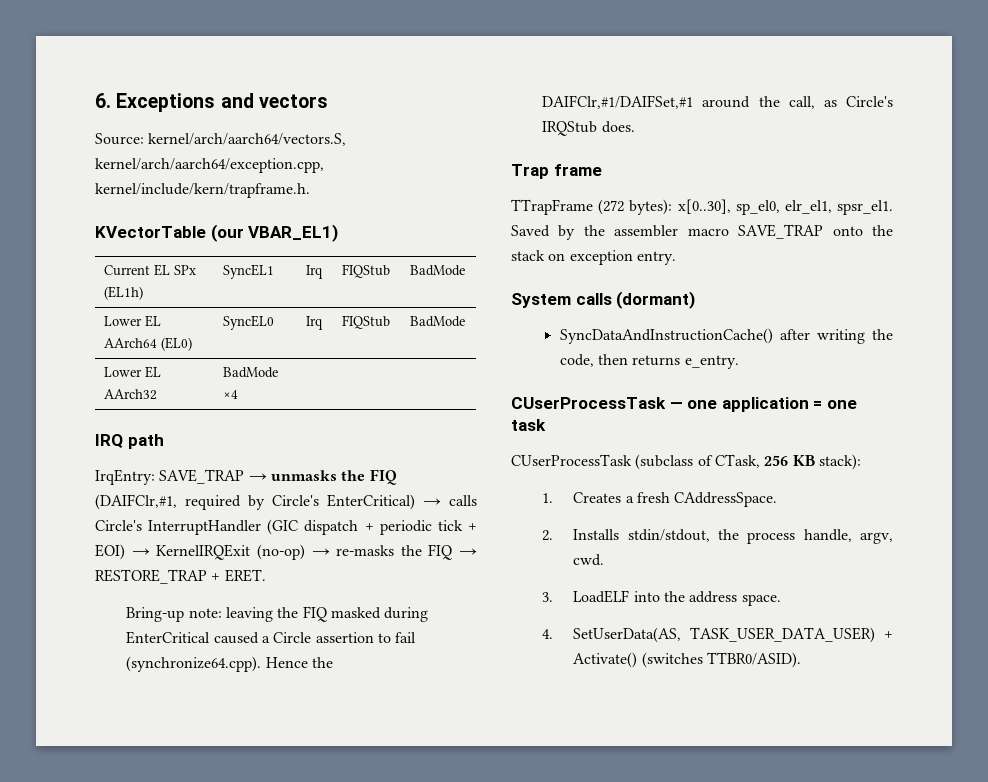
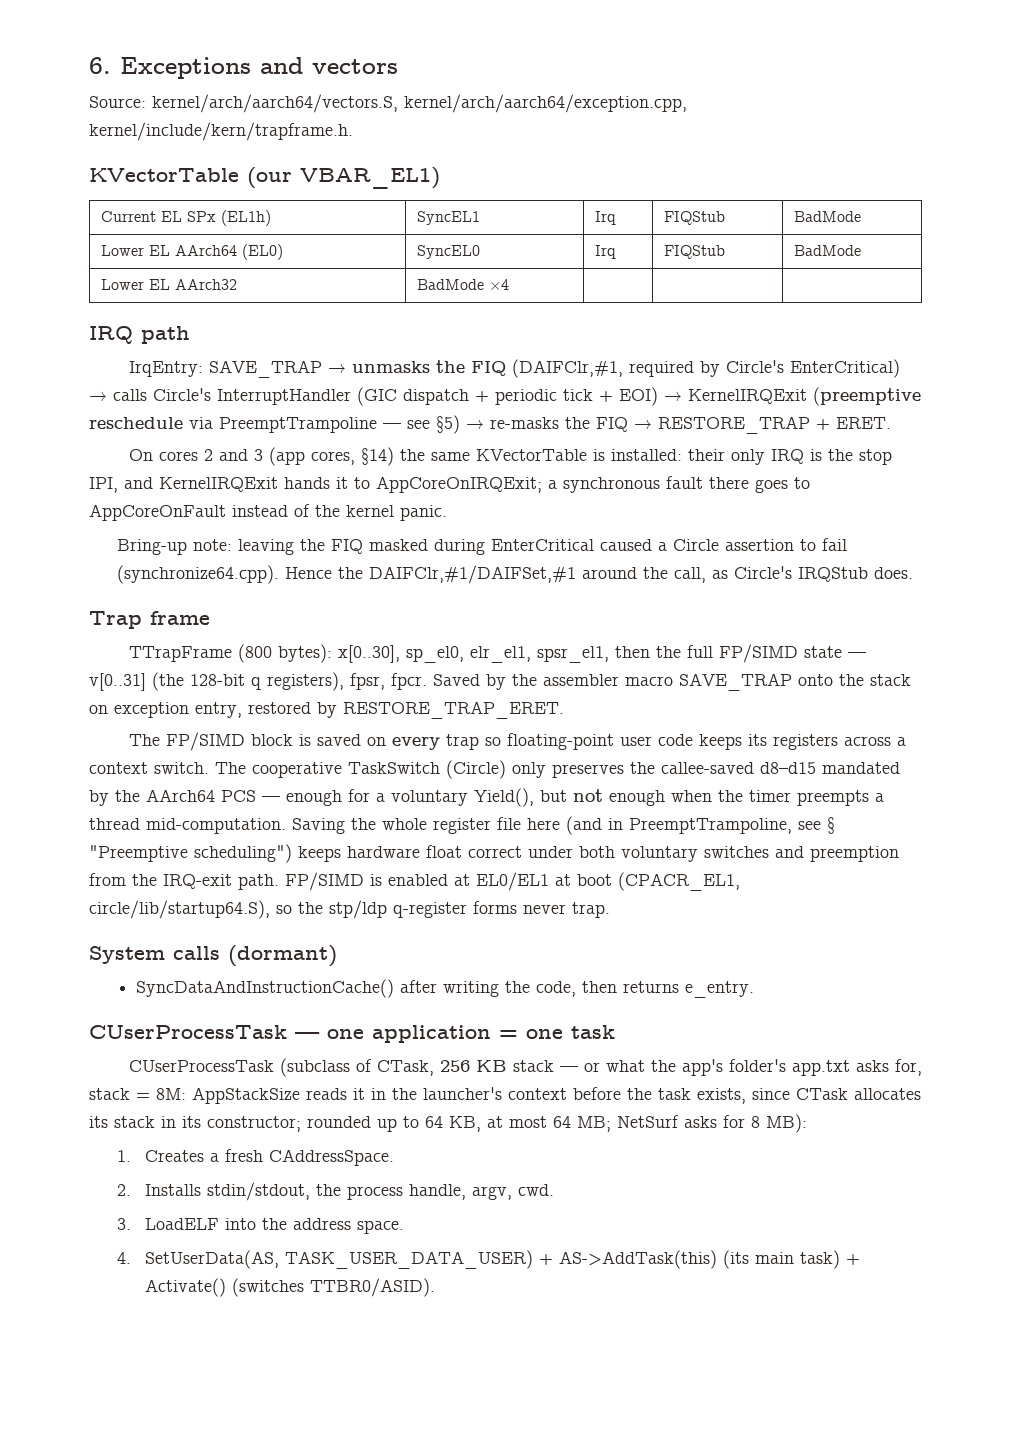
- IrqEntry: SAVE_TRAP → unmasks the FIQ (DAIFClr,#1, required by Circle's EnterCritical) → calls Circle's InterruptHandler (GIC dispatch + periodic tick + EOI) → KernelIRQExit (no-op) → re-masks the FIQ → RESTORE_TRAP + ERET.
+ IrqEntry: SAVE_TRAP → unmasks the FIQ (DAIFClr,#1, required by Circle's EnterCritical) → calls Circle's InterruptHandler (GIC dispatch + periodic tick + EOI) → KernelIRQExit (preemptive reschedule via PreemptTrampoline — see §5) → re-masks the FIQ → RESTORE_TRAP + ERET.
+ On cores 2 and 3 (app cores, §14) the same KVectorTable is installed: their only IRQ is the stop IPI, and KernelIRQExit hands it to AppCoreOnIRQExit; a synchronous fault there goes to AppCoreOnFault instead of the kernel panic.
- TTrapFrame (272 bytes): x[0..30], sp_el0, elr_el1, spsr_el1.
+ TTrapFrame (800 bytes): x[0..30], sp_el0, elr_el1, spsr_el1, then the full FP/SIMD state — v[0..31] (the 128-bit q registers), fpsr, fpcr.
- Saved by the assembler macro SAVE_TRAP onto the stack on exception entry.
+ Saved by the assembler macro SAVE_TRAP onto the stack on exception entry, restored by RESTORE_TRAP_ERET.
+ The FP/SIMD block is saved on every trap so floating-point user code keeps its registers across a context switch. The cooperative TaskSwitch (Circle) only preserves the callee-saved d8–d15 mandated by the AArch64 PCS — enough for a voluntary Yield(), but not enough when the timer preempts a thread mid-computation. Saving the whole register file here (and in PreemptTrampoline, see § "Preemptive scheduling") keeps hardware float correct under both voluntary switches and preemption from the IRQ-exit path. FP/SIMD is enabled at EL0/EL1 at boot (CPACR_EL1, circle/lib/startup64.S), so the stp/ldp q-register forms never trap.
- CUserProcessTask (subclass of CTask, 256 KB stack):
+ CUserProcessTask (subclass of CTask, 256 KB stack — or what the app's folder's app.txt asks for, stack = 8M: AppStackSize reads it in the launcher's context before the task exists, since CTask allocates its stack in its constructor; rounded up to 64 KB, at most 64 MB; NetSurf asks for 8 MB):
- 4. SetUserData(AS, TASK_USER_DATA_USER) + Activate() (switches TTBR0/ASID).
+ 4. SetUserData(AS, TASK_USER_DATA_USER) + AS->AddTask(this) (its main task) + Activate() (switches TTBR0/ASID).

